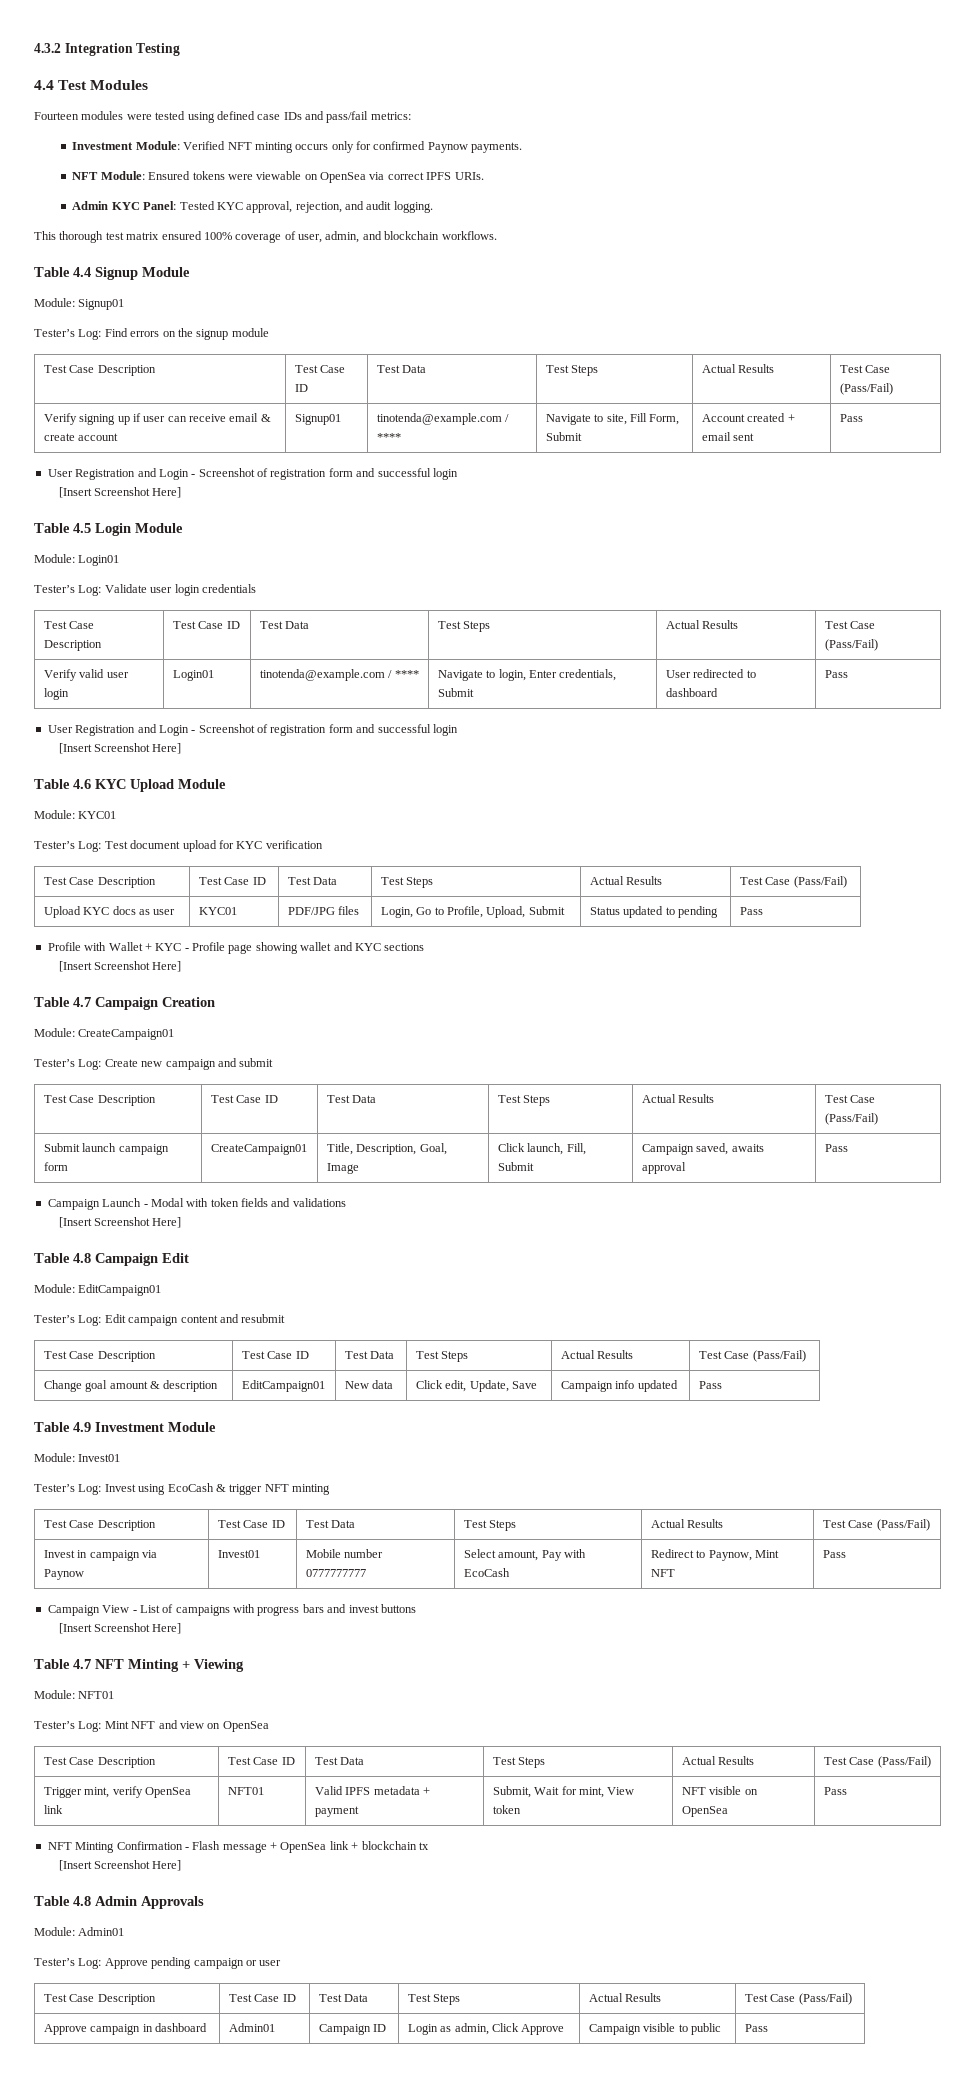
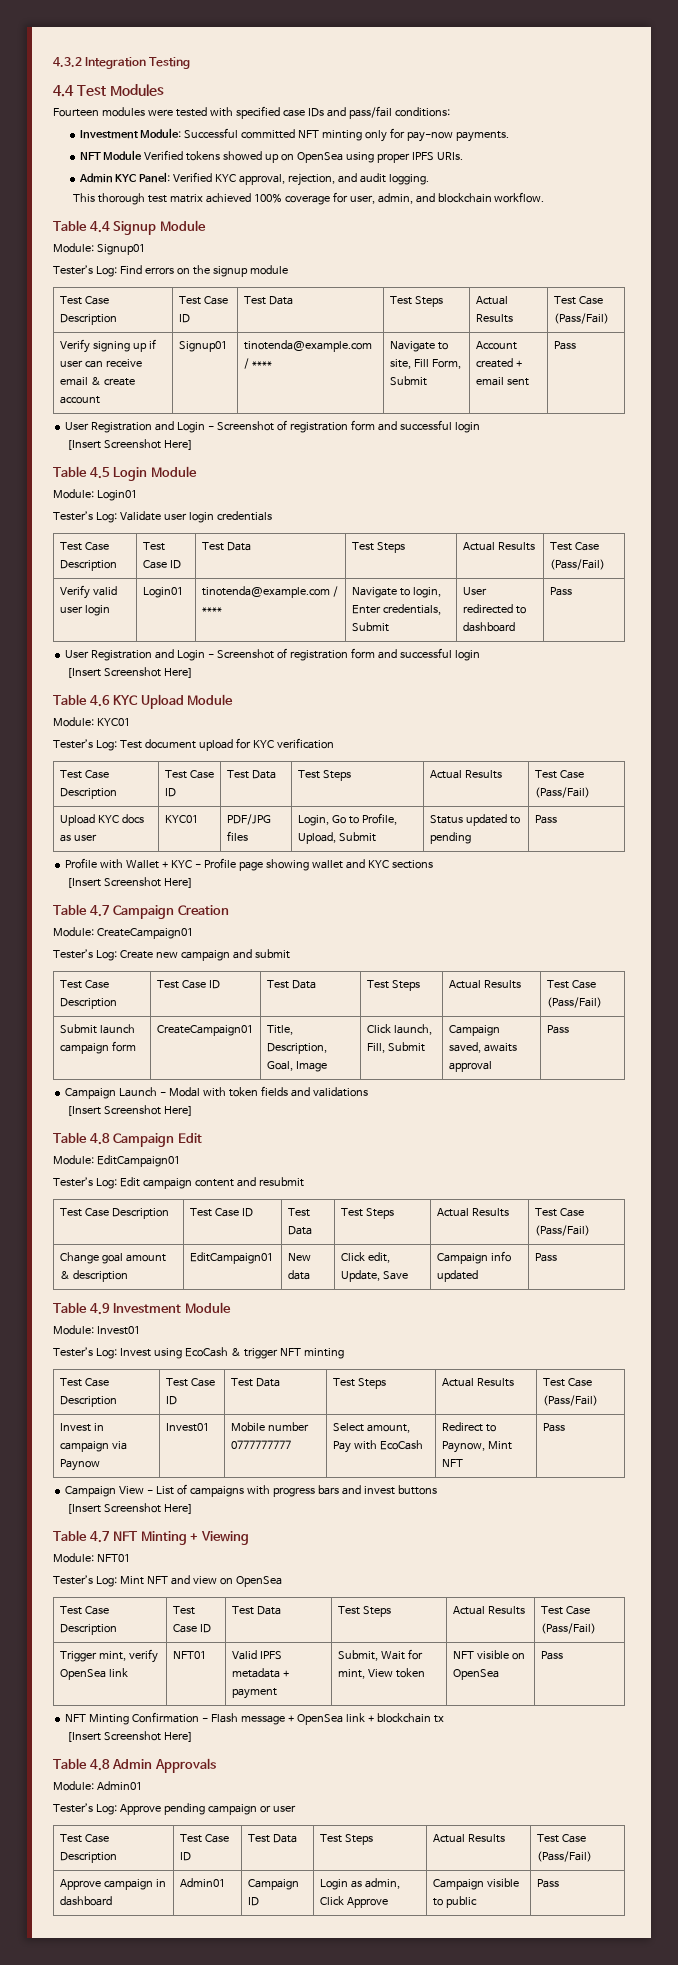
- Fourteen modules were tested using defined case IDs and pass/fail metrics:
+ Fourteen modules were tested with specified case IDs and pass/fail conditions:
- Investment Module: Verified NFT minting occurs only for confirmed Paynow payments.
+ Investment Module: Successful committed NFT minting only for pay-now payments.
- NFT Module: Ensured tokens were viewable on OpenSea via correct IPFS URIs.
+ NFT Module Verified tokens showed up on OpenSea using proper IPFS URIs.
- Admin KYC Panel: Tested KYC approval, rejection, and audit logging.
+ Admin KYC Panel: Verified KYC approval, rejection, and audit logging.
- This thorough test matrix ensured 100% coverage of user, admin, and blockchain workflows.
+ This thorough test matrix achieved 100% coverage for user, admin, and blockchain workflow.

